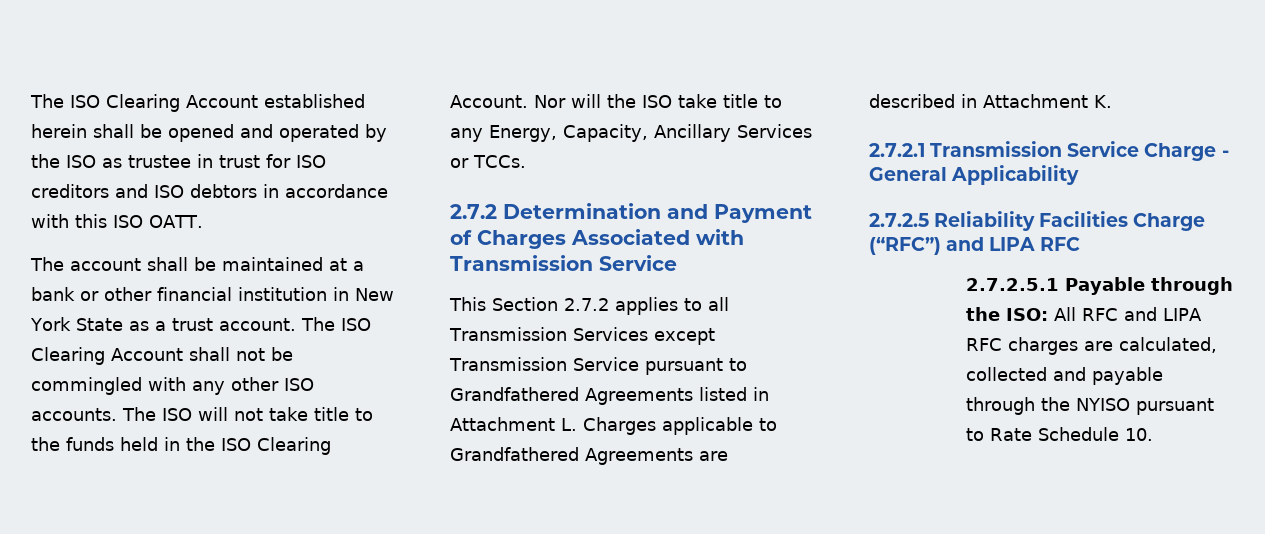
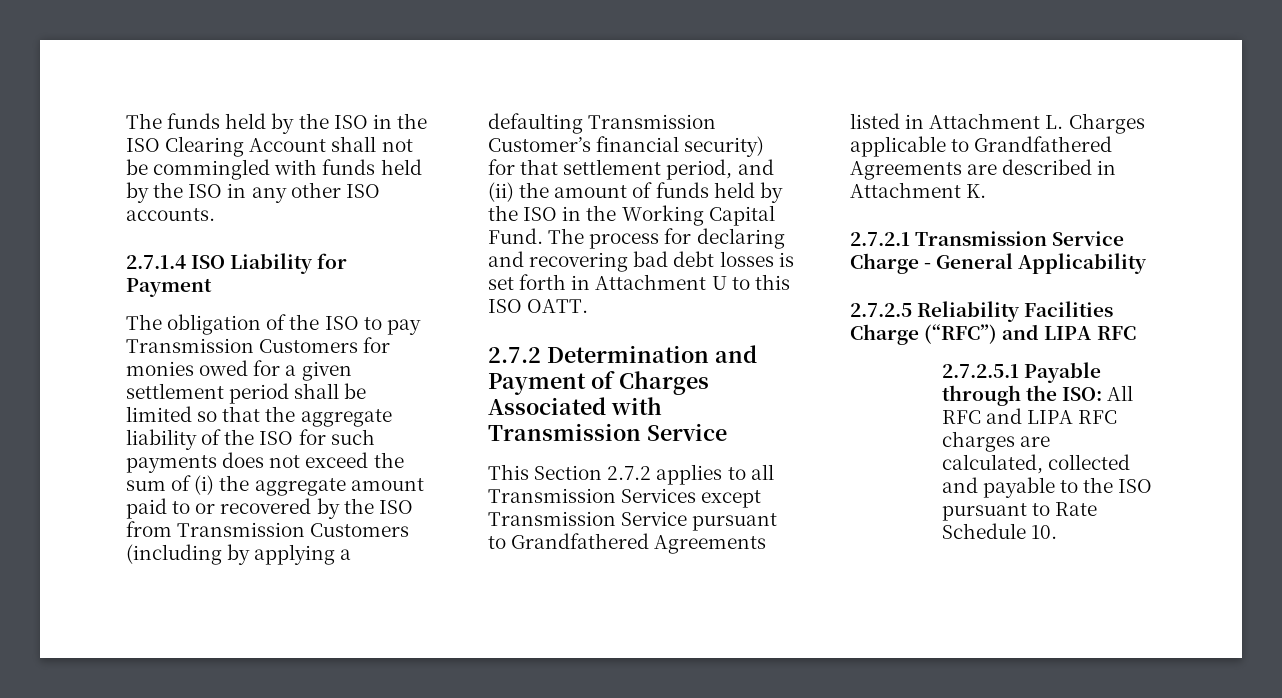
- The ISO Clearing Account established herein shall be opened and operated by the ISO as trustee in trust for ISO creditors and ISO debtors in accordance with this ISO OATT.
- The account shall be maintained at a bank or other financial institution in New York State as a trust account. The ISO Clearing Account shall not be commingled with any other ISO accounts. The ISO will not take title to the funds held in the ISO Clearing Account. Nor will the ISO take title to any Energy, Capacity, Ancillary Services or TCCs.
+ The funds held by the ISO in the ISO Clearing Account shall not be commingled with funds held by the ISO in any other ISO accounts.
+ 2.7.1.4 ISO Liability for Payment
+ The obligation of the ISO to pay Transmission Customers for monies owed for a given settlement period shall be limited so that the aggregate liability of the ISO for such payments does not exceed the sum of (i) the aggregate amount paid to or recovered by the ISO from Transmission Customers (including by applying a defaulting Transmission Customer’s financial security) for that settlement period, and (ii) the amount of funds held by the ISO in the Working Capital Fund. The process for declaring and recovering bad debt losses is set forth in Attachment U to this ISO OATT.
- 2.7.2.5.1 Payable through the ISO: All RFC and LIPA RFC charges are calculated, collected and payable through the NYISO pursuant to Rate Schedule 10.
+ 2.7.2.5.1 Payable through the ISO: All RFC and LIPA RFC charges are calculated, collected and payable to the ISO pursuant to Rate Schedule 10.

